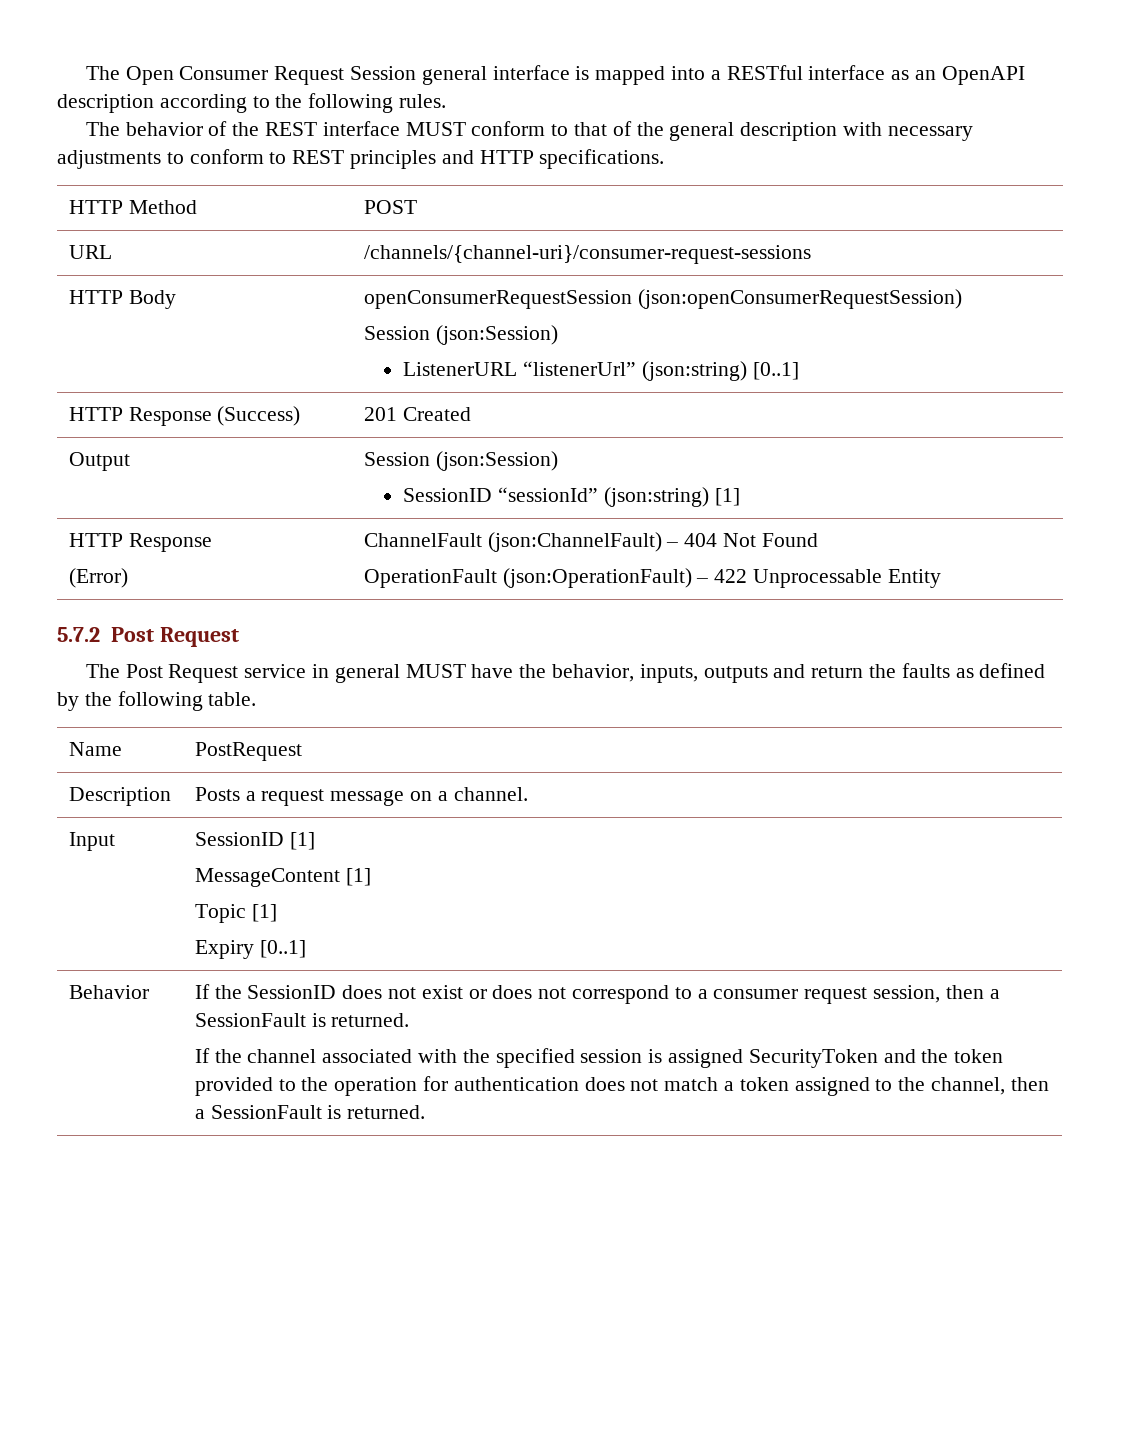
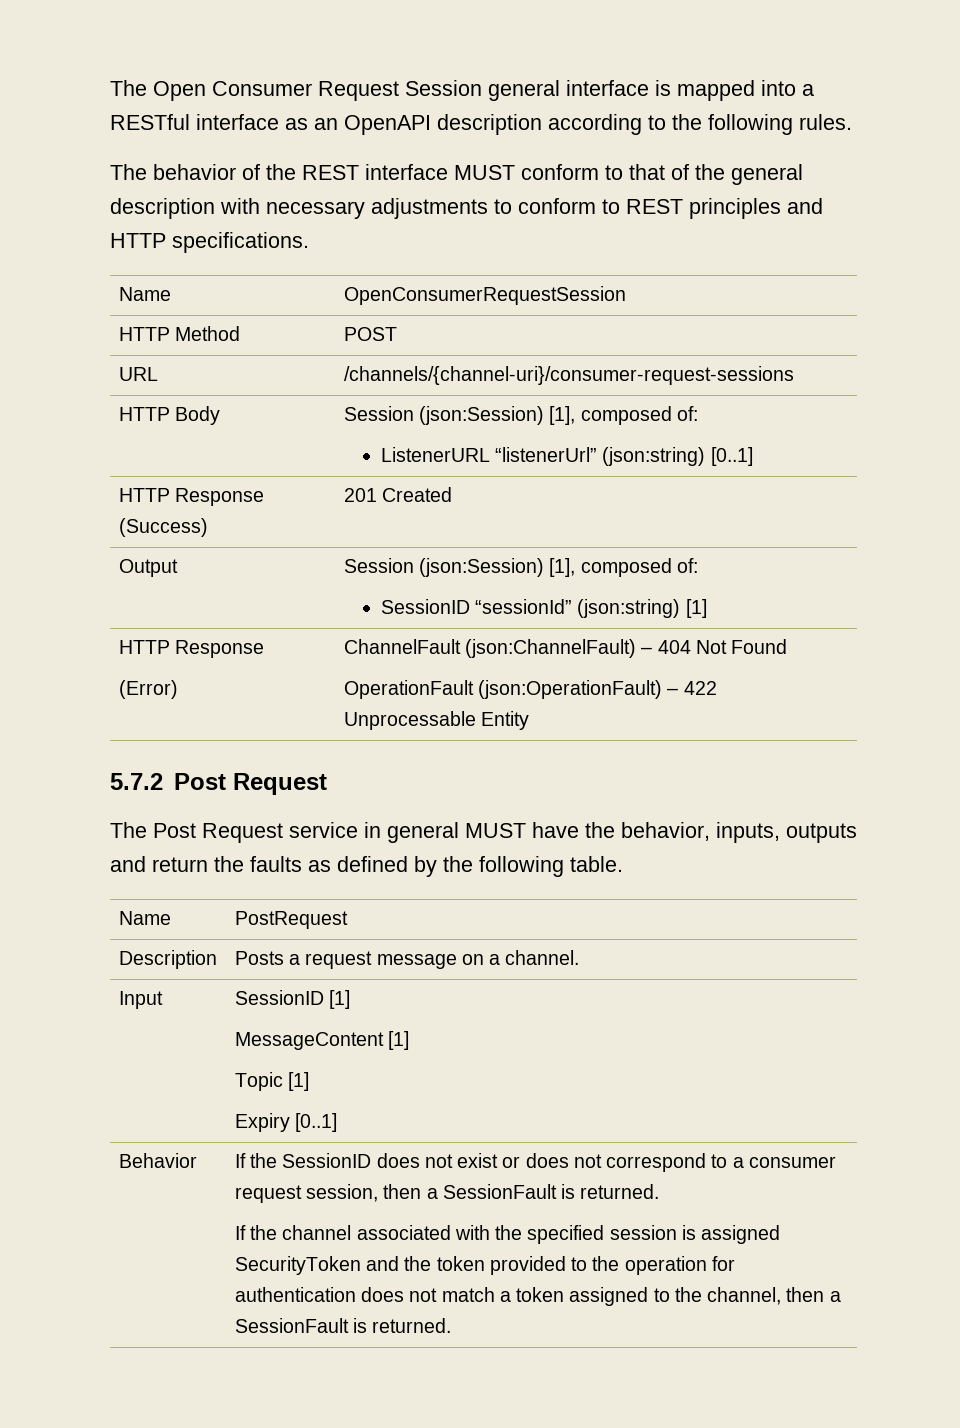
+ Name | OpenConsumerRequestSession
- HTTP Body | openConsumerRequestSession (json:openConsumerRequestSession)
- Session (json:Session)
+ HTTP Body | Session (json:Session) [1], composed of:
- Output | Session (json:Session)
+ Output | Session (json:Session) [1], composed of:

